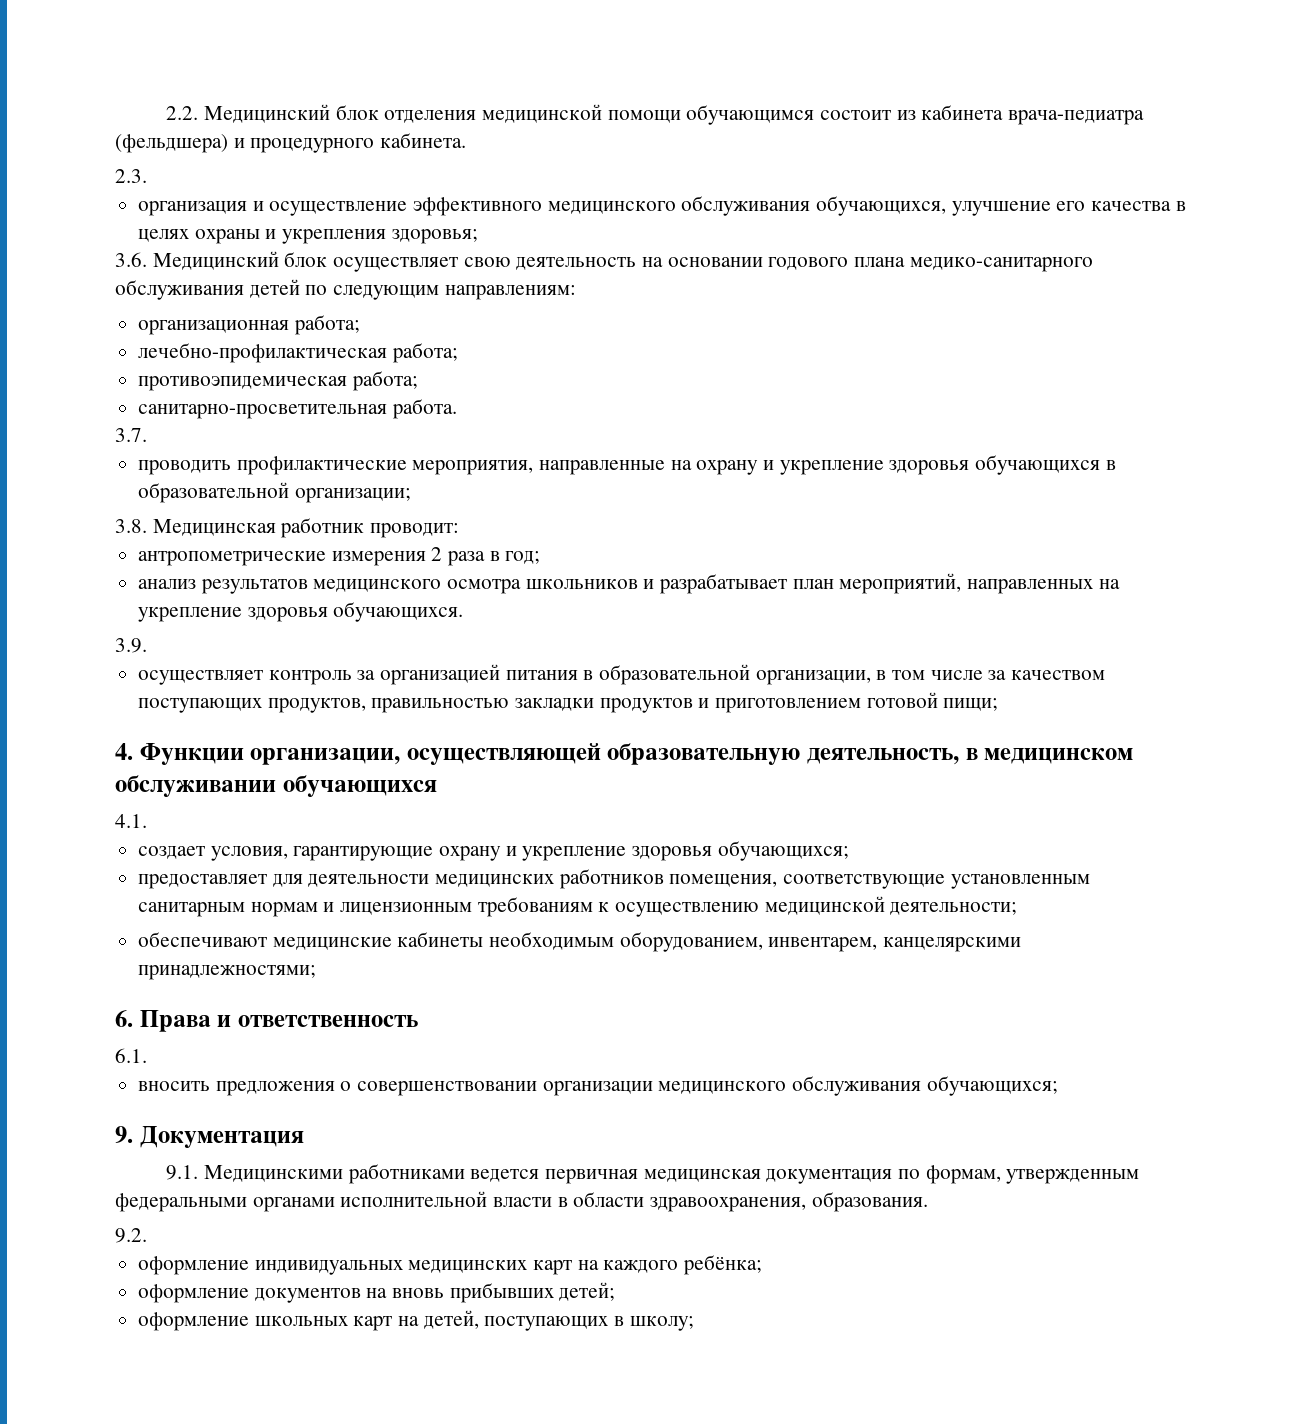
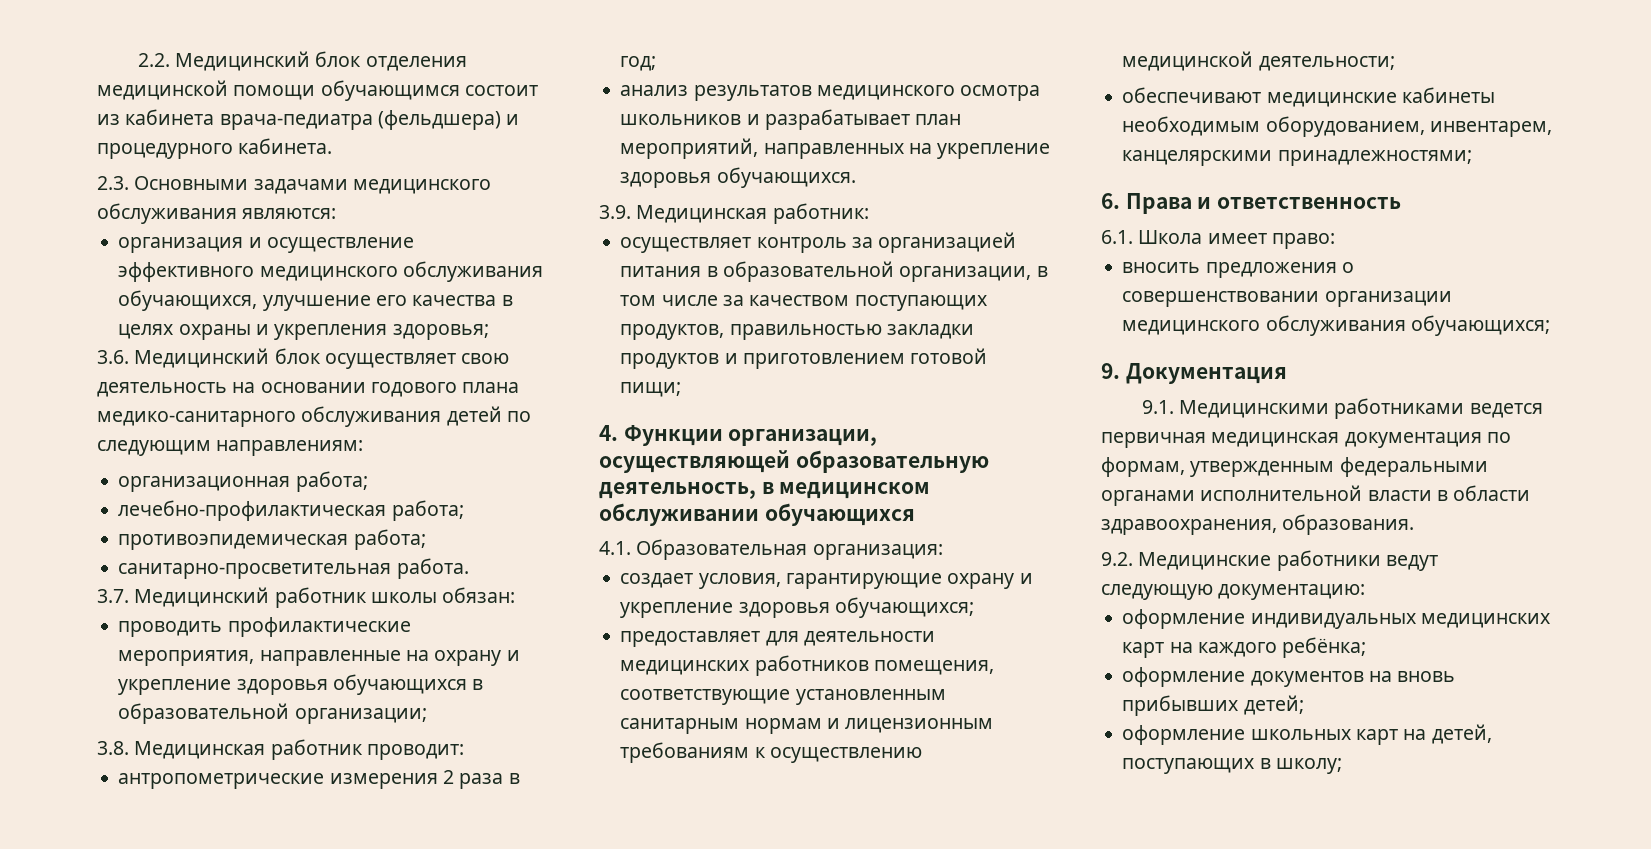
- 2.3.
+ 2.3. Основными задачами медицинского обслуживания являются:
- 3.7.
+ 3.7. Медицинский работник школы обязан:
- 3.9.
+ 3.9. Медицинская работник:
- 4.1.
+ 4.1. Образовательная организация:
- 6.1.
+ 6.1. Школа имеет право:
- 9.2.
+ 9.2. Медицинские работники ведут следующую документацию:

